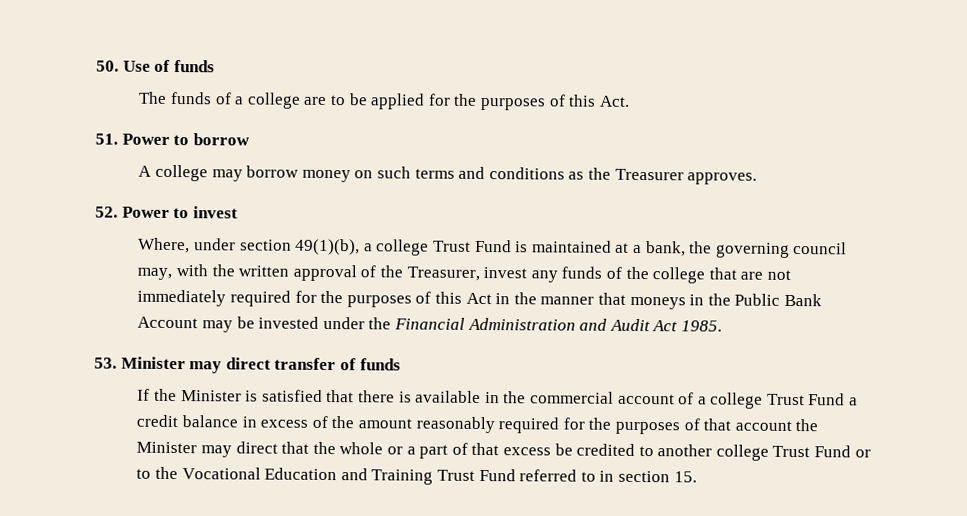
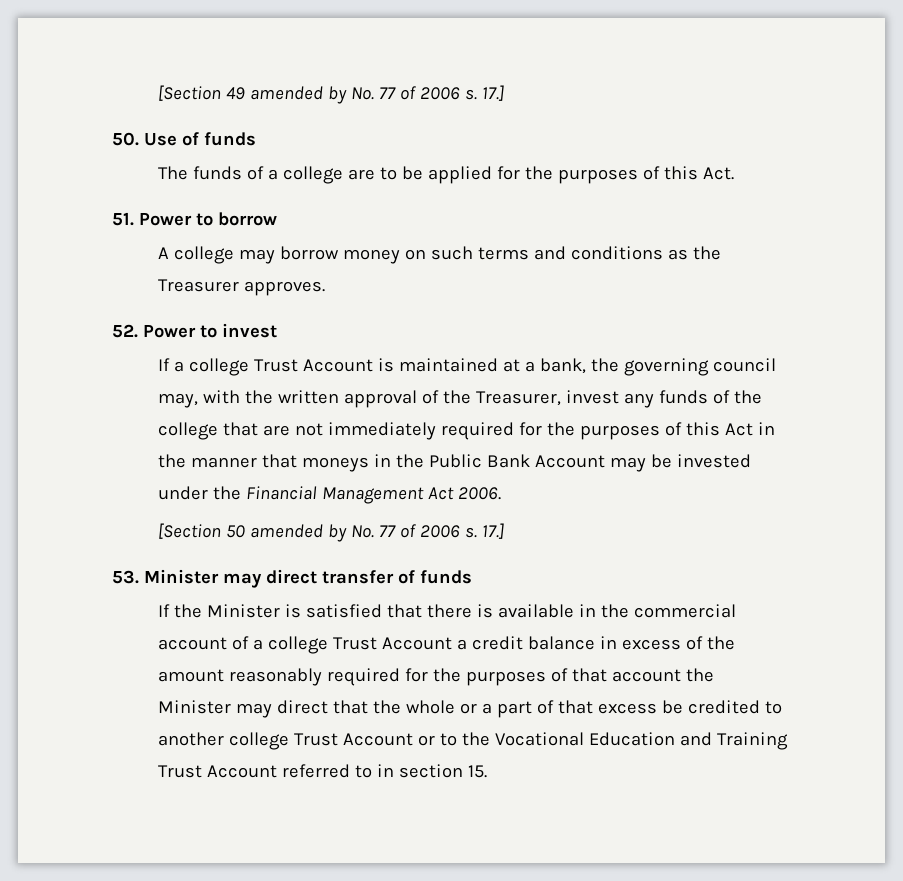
+ [Section 49 amended by No. 77 of 2006 s. 17.]
- Where, under section 49(1)(b), a college Trust Fund is maintained at a bank, the governing council may, with the written approval of the Treasurer, invest any funds of the college that are not immediately required for the purposes of this Act in the manner that moneys in the Public Bank Account may be invested under the Financial Administration and Audit Act 1985.
+ If a college Trust Account is maintained at a bank, the governing council may, with the written approval of the Treasurer, invest any funds of the college that are not immediately required for the purposes of this Act in the manner that moneys in the Public Bank Account may be invested under the Financial Management Act 2006.
+ [Section 50 amended by No. 77 of 2006 s. 17.]
- If the Minister is satisfied that there is available in the commercial account of a college Trust Fund a credit balance in excess of the amount reasonably required for the purposes of that account the Minister may direct that the whole or a part of that excess be credited to another college Trust Fund or to the Vocational Education and Training Trust Fund referred to in section 15.
+ If the Minister is satisfied that there is available in the commercial account of a college Trust Account a credit balance in excess of the amount reasonably required for the purposes of that account the Minister may direct that the whole or a part of that excess be credited to another college Trust Account or to the Vocational Education and Training Trust Account referred to in section 15.

